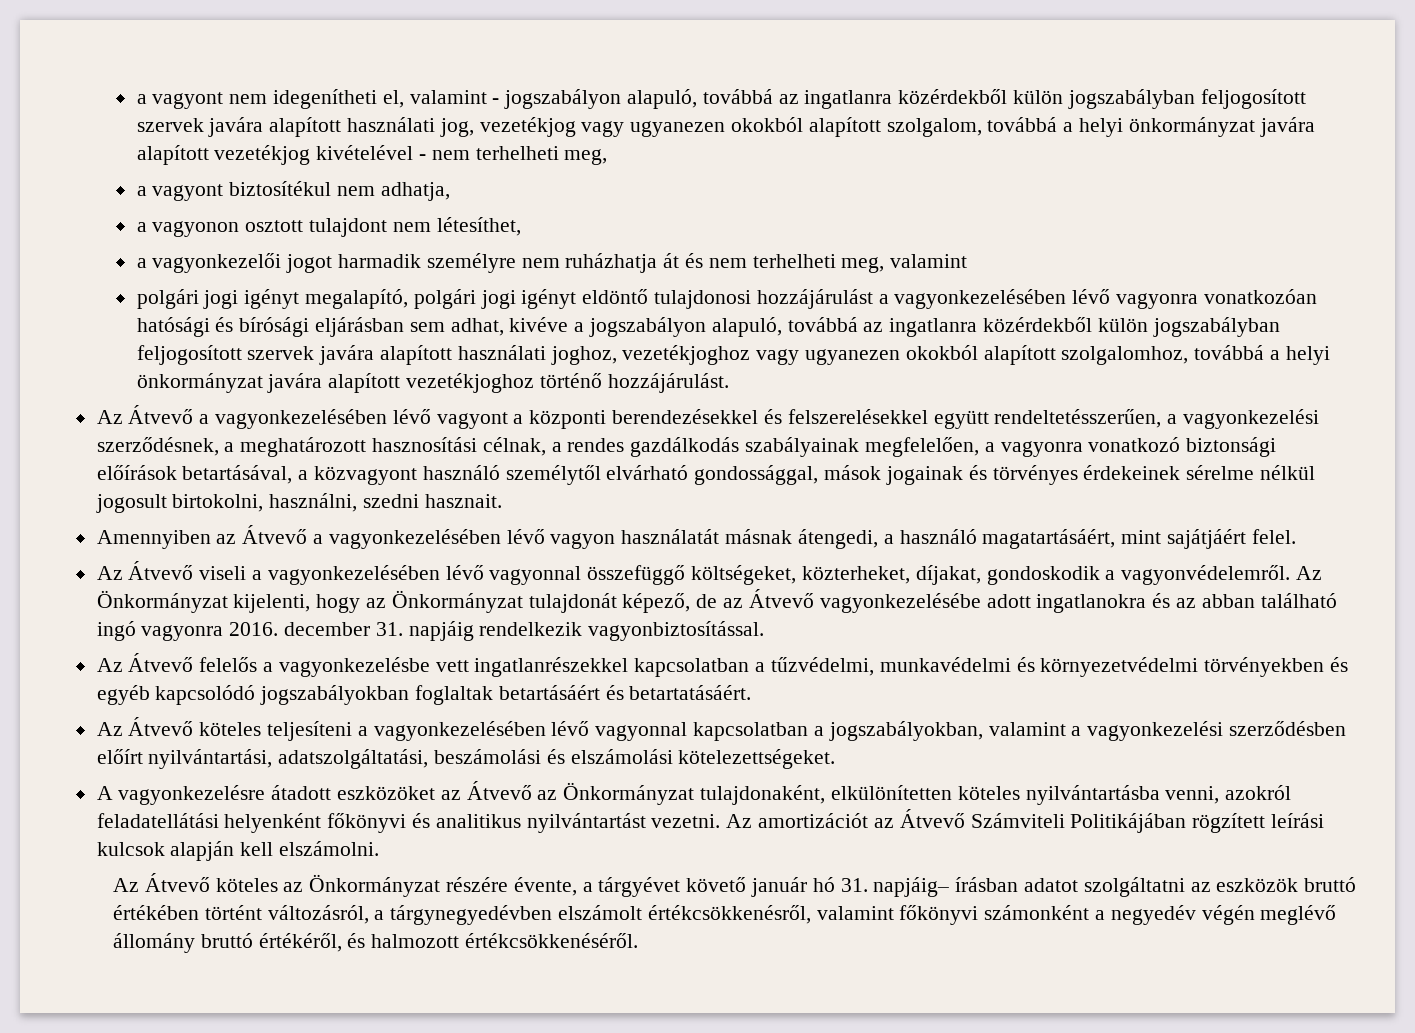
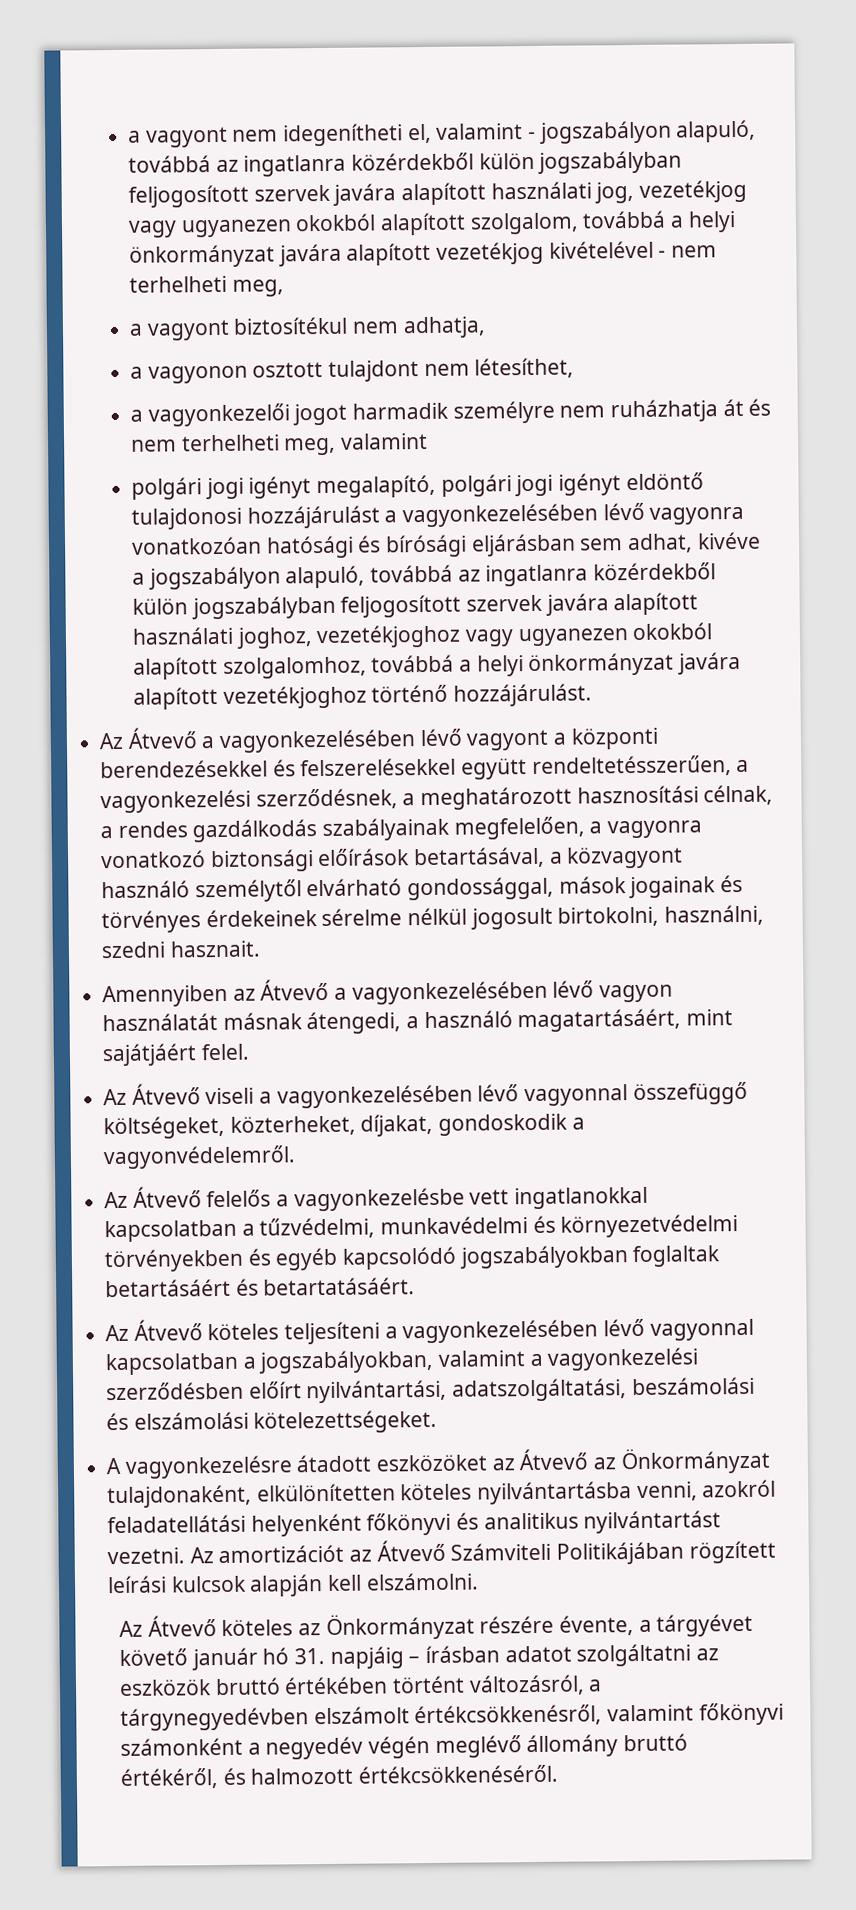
- Az Önkormányzat kijelenti, hogy az Önkormányzat tulajdonát képező, de az Átvevő vagyonkezelésébe adott ingatlanokra és az abban található ingó vagyonra 2016. december 31. napjáig rendelkezik vagyonbiztosítással.
- Az Átvevő felelős a vagyonkezelésbe vett ingatlanrészekkel kapcsolatban a tűzvédelmi, munkavédelmi és környezetvédelmi törvényekben és egyéb kapcsolódó jogszabályokban foglaltak betartásáért és betartatásáért.
+ Az Átvevő felelős a vagyonkezelésbe vett ingatlanokkal kapcsolatban a tűzvédelmi, munkavédelmi és környezetvédelmi törvényekben és egyéb kapcsolódó jogszabályokban foglaltak betartásáért és betartatásáért.
- Az Átvevő köteles az Önkormányzat részére évente, a tárgyévet követő január hó 31. napjáig– írásban adatot szolgáltatni az eszközök bruttó értékében történt változásról, a tárgynegyedévben elszámolt értékcsökkenésről, valamint főkönyvi számonként a negyedév végén meglévő állomány bruttó értékéről, és halmozott értékcsökkenéséről.
+ Az Átvevő köteles az Önkormányzat részére évente, a tárgyévet követő január hó 31. napjáig – írásban adatot szolgáltatni az eszközök bruttó értékében történt változásról, a tárgynegyedévben elszámolt értékcsökkenésről, valamint főkönyvi számonként a negyedév végén meglévő állomány bruttó értékéről, és halmozott értékcsökkenéséről.

